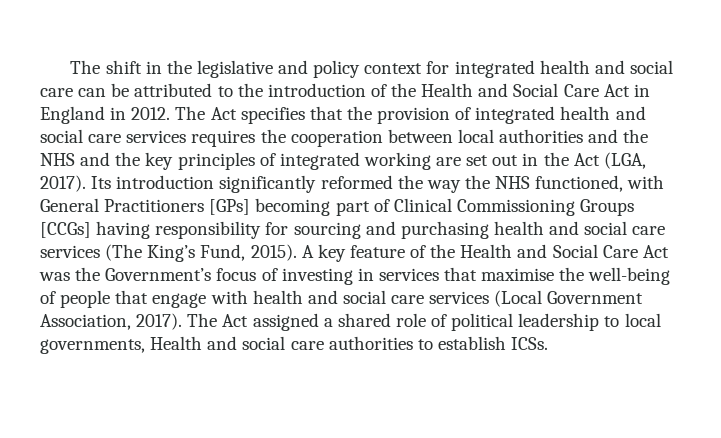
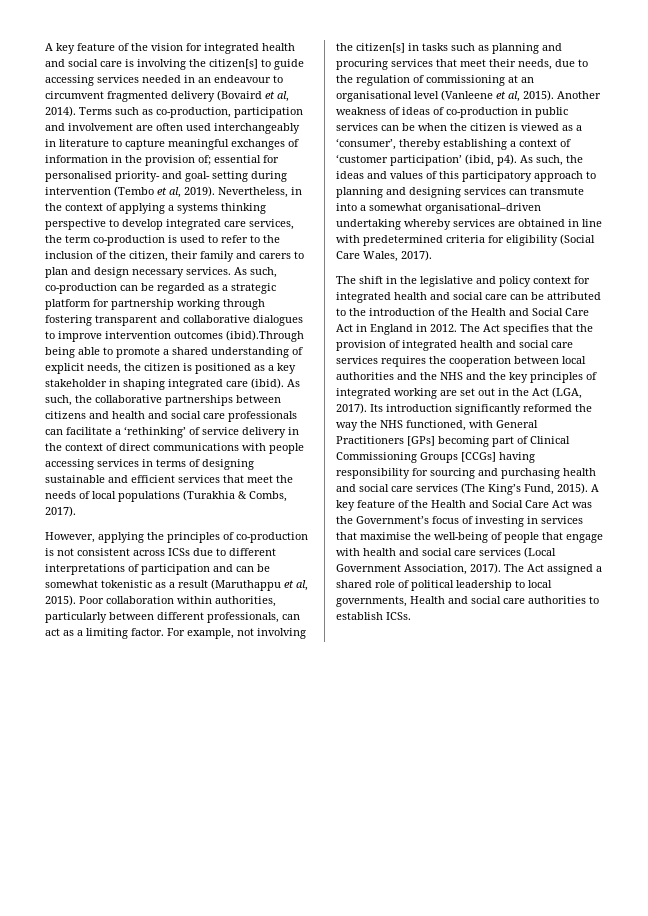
+ A key feature of the vision for integrated health and social care is involving the citizen[s] to guide accessing services needed in an endeavour to circumvent fragmented delivery (Bovaird et al, 2014). Terms such as co-production, participation and involvement are often used interchangeably in literature to capture meaningful exchanges of information in the provision of; essential for personalised priority- and goal- setting during intervention (Tembo et al, 2019). Nevertheless, in the context of applying a systems thinking perspective to develop integrated care services, the term co-production is used to refer to the inclusion of the citizen, their family and carers to plan and design necessary services. As such, co-production can be regarded as a strategic platform for partnership working through fostering transparent and collaborative dialogues to improve intervention outcomes (ibid).Through being able to promote a shared understanding of explicit needs, the citizen is positioned as a key stakeholder in shaping integrated care (ibid). As such, the collaborative partnerships between citizens and health and social care professionals can facilitate a ‘rethinking’ of service delivery in the context of direct communications with people accessing services in terms of designing sustainable and efficient services that meet the needs of local populations (Turakhia & Combs, 2017).
+ However, applying the principles of co-production is not consistent across ICSs due to different interpretations of participation and can be somewhat tokenistic as a result (Maruthappu et al, 2015). Poor collaboration within authorities, particularly between different professionals, can act as a limiting factor. For example, not involving the citizen[s] in tasks such as planning and procuring services that meet their needs, due to the regulation of commissioning at an organisational level (Vanleene et al, 2015). Another weakness of ideas of co-production in public services can be when the citizen is viewed as a ‘consumer’, thereby establishing a context of ‘customer participation’ (ibid, p4). As such, the ideas and values of this participatory approach to planning and designing services can transmute into a somewhat organisational–driven undertaking whereby services are obtained in line with predetermined criteria for eligibility (Social Care Wales, 2017).

